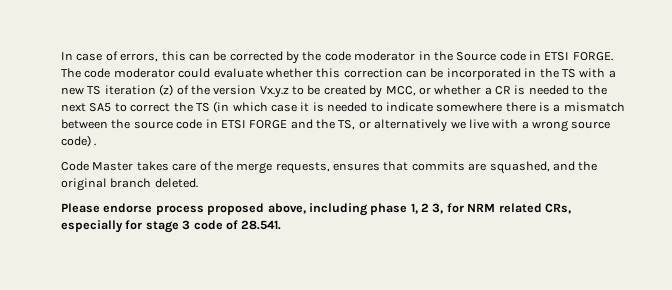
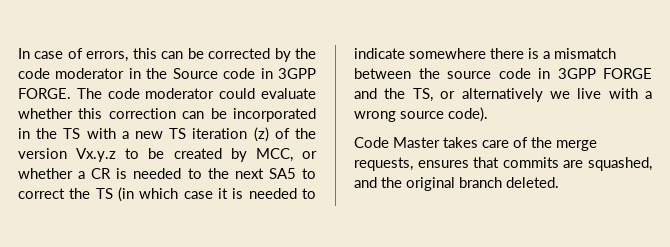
- In case of errors, this can be corrected by the code moderator in the Source code in ETSI FORGE.
+ In case of errors, this can be corrected by the code moderator in the Source code in 3GPP FORGE.
- The code moderator could evaluate whether this correction can be incorporated in the TS with a new TS iteration (z) of the version Vx.y.z to be created by MCC, or whether a CR is needed to the next SA5 to correct the TS (in which case it is needed to indicate somewhere there is a mismatch between the source code in ETSI FORGE and the TS, or alternatively we live with a wrong source code) .
+ The code moderator could evaluate whether this correction can be incorporated in the TS with a new TS iteration (z) of the version Vx.y.z to be created by MCC, or whether a CR is needed to the next SA5 to correct the TS (in which case it is needed to indicate somewhere there is a mismatch between the source code in 3GPP FORGE and the TS, or alternatively we live with a wrong source code).
- Please endorse process proposed above, including phase 1, 2 3, for NRM related CRs, especially for stage 3 code of 28.541.

